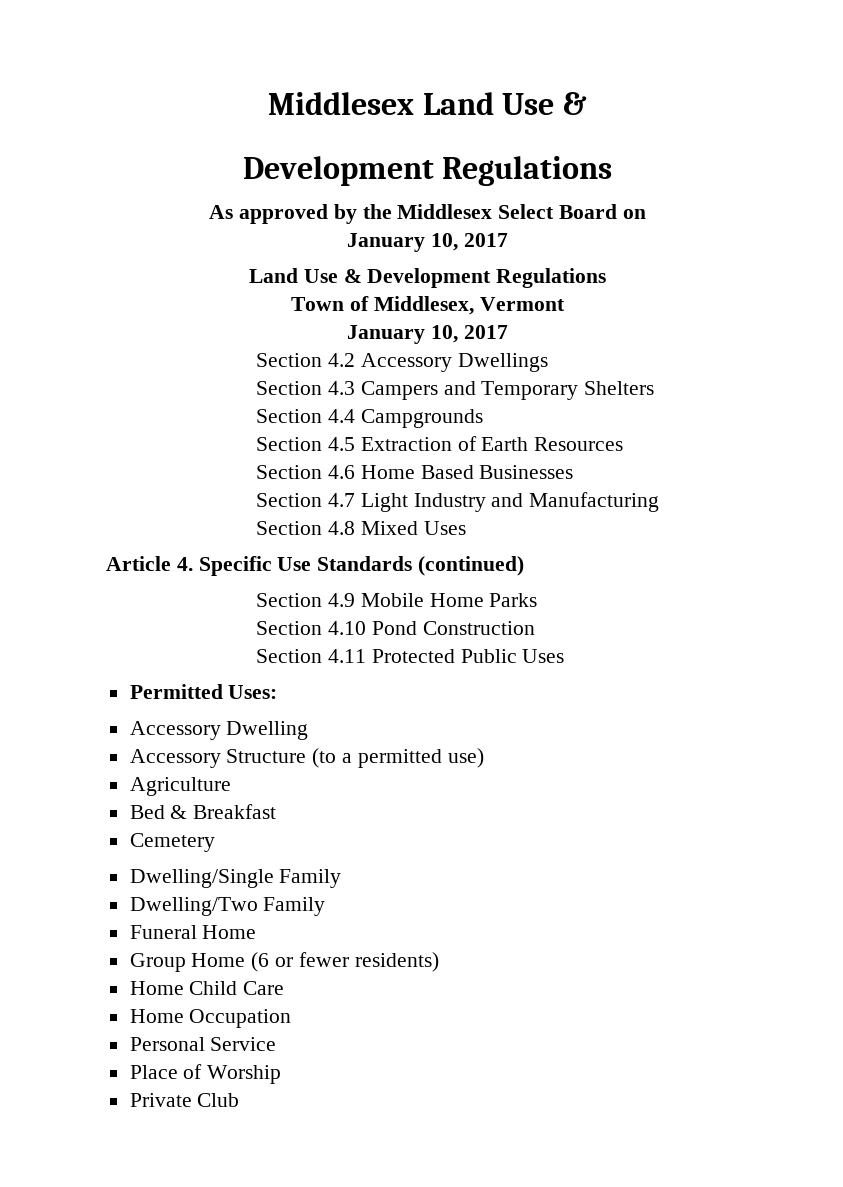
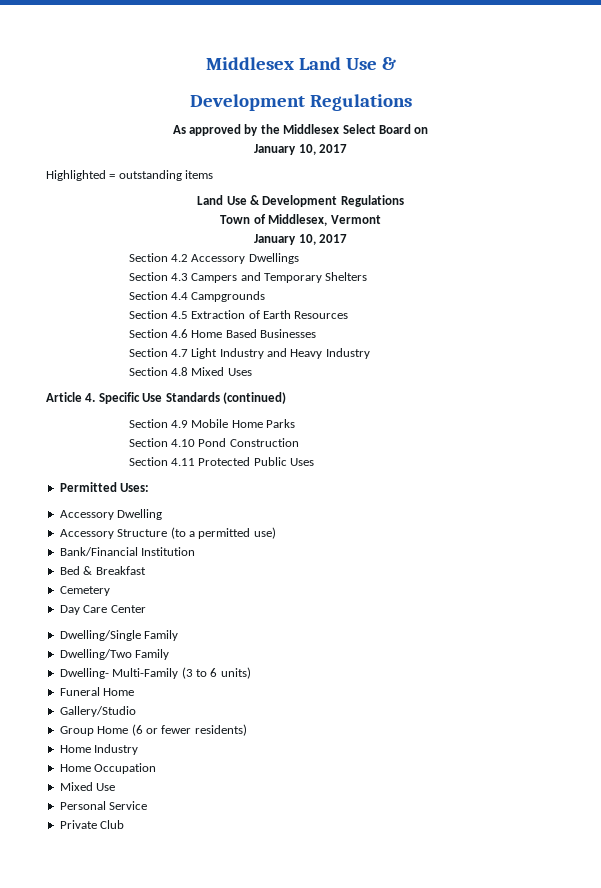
+ Highlighted = outstanding items
- Section 4.7 Light Industry and Manufacturing
+ Section 4.7 Light Industry and Heavy Industry
- Agriculture
+ Bank/Financial Institution
+ Day Care Center
+ Dwelling- Multi-Family (3 to 6 units)
+ Gallery/Studio
- Home Child Care
+ Home Industry
+ Mixed Use
- Place of Worship

